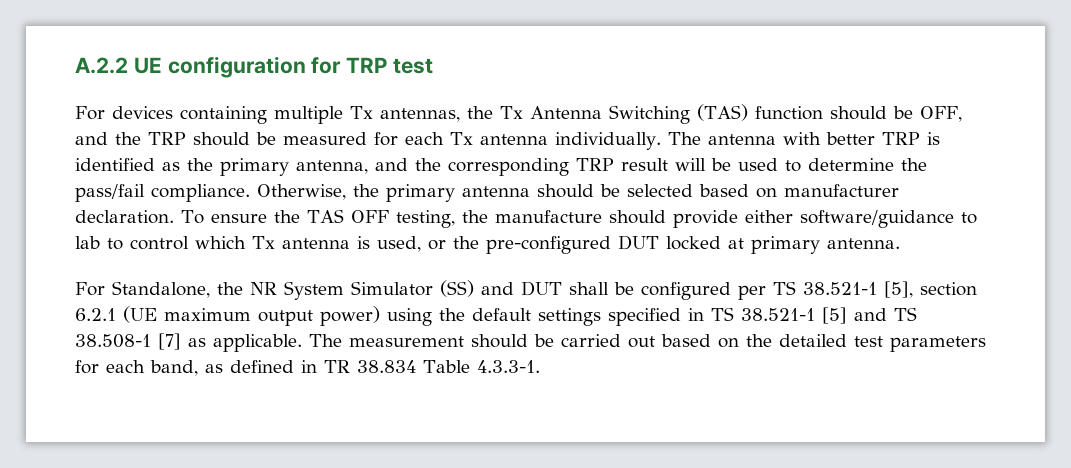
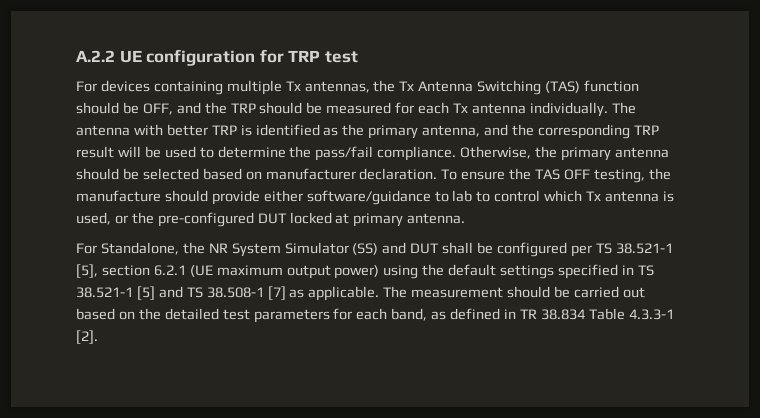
- The measurement should be carried out based on the detailed test parameters for each band, as defined in TR 38.834 Table 4.3.3-1.
+ The measurement should be carried out based on the detailed test parameters for each band, as defined in TR 38.834 Table 4.3.3-1 [2].

